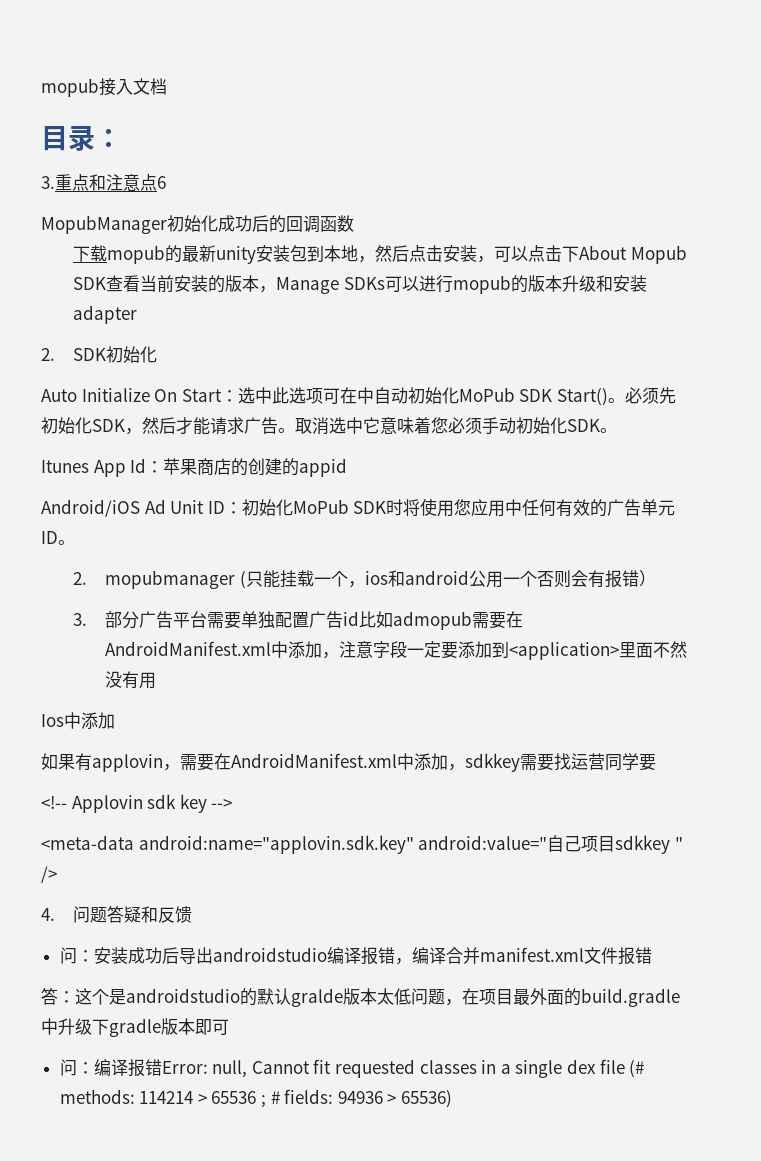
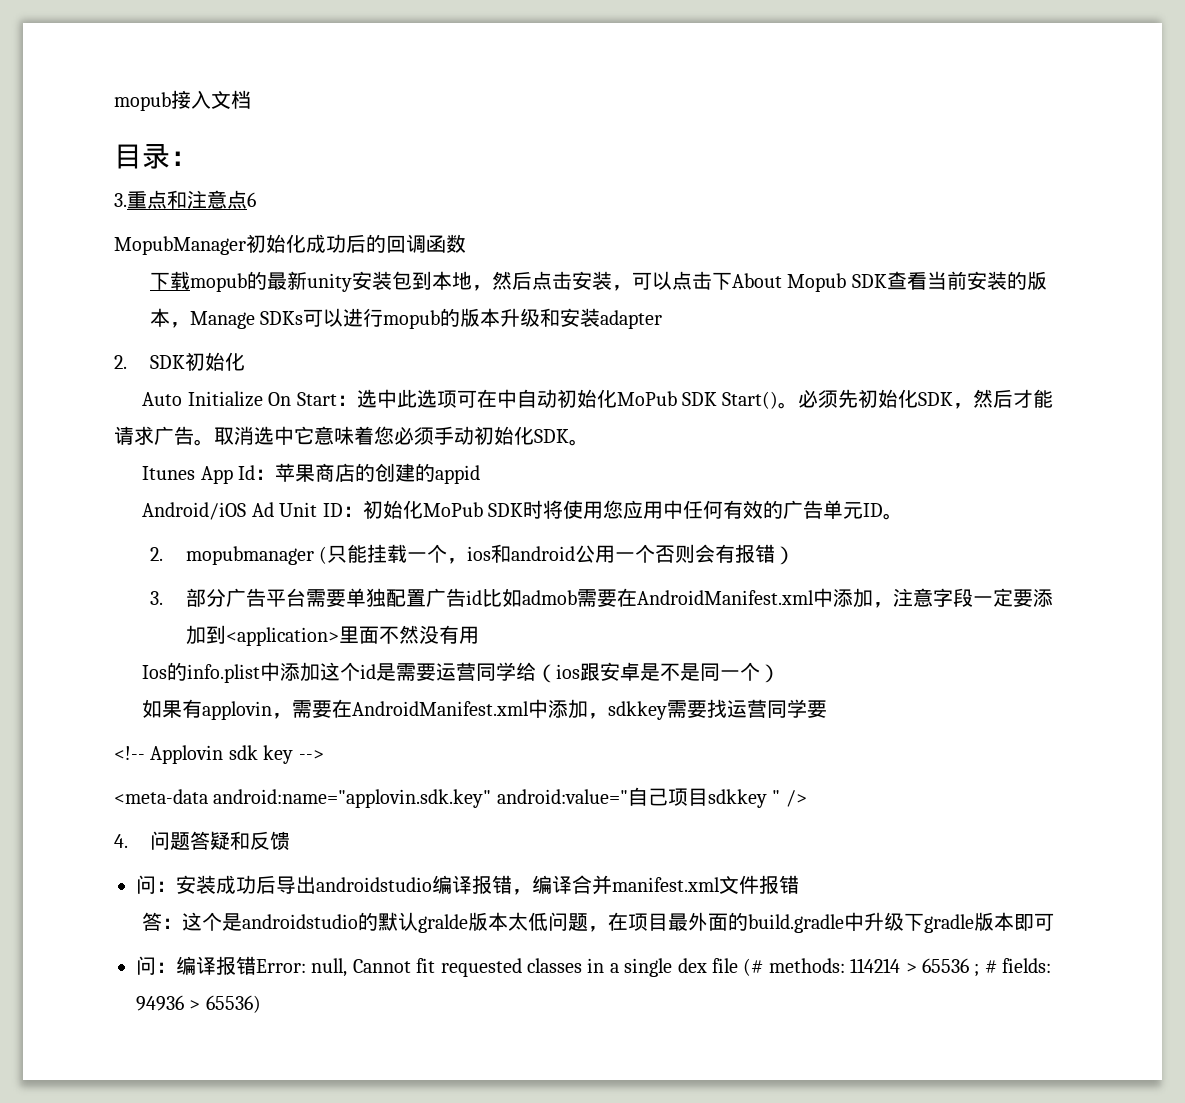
- 3.部分广告平台需要单独配置广告id比如admopub需要在AndroidManifest.xml中添加，注意字段一定要添加到<application>里面不然没有用
+ 3.部分广告平台需要单独配置广告id比如admob需要在AndroidManifest.xml中添加，注意字段一定要添加到<application>里面不然没有用
- Ios中添加
+ Ios的info.plist中添加这个id是需要运营同学给（ios跟安卓是不是同一个）

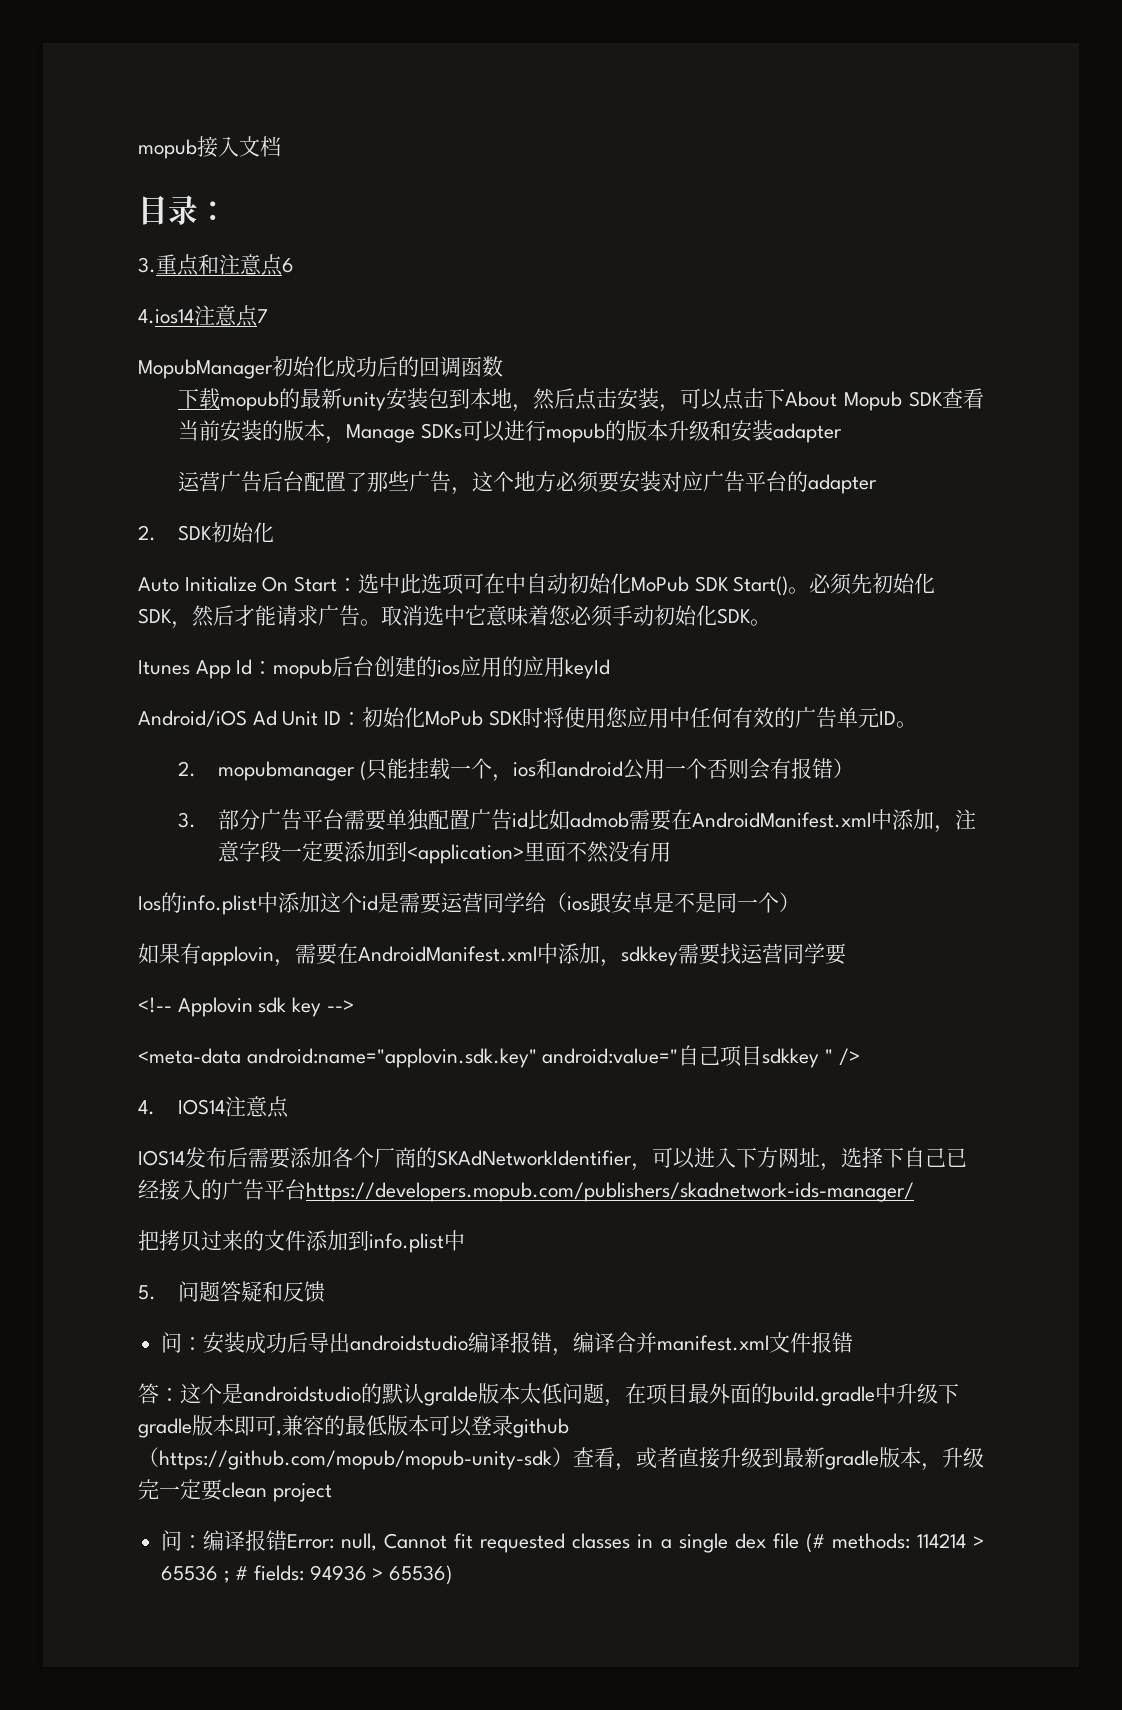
+ 4.ios14注意点7
+ 运营广告后台配置了那些广告，这个地方必须要安装对应广告平台的adapter
- Itunes App Id：苹果商店的创建的appid
+ Itunes App Id：mopub后台创建的ios应用的应用keyId
- 4.问题答疑和反馈
+ 4. IOS14注意点
+ IOS14发布后需要添加各个厂商的SKAdNetworkIdentifier，可以进入下方网址，选择下自己已经接入的广告平台https://developers.mopub.com/publishers/skadnetwork-ids-manager/
+ 把拷贝过来的文件添加到info.plist中
+ 5.问题答疑和反馈
- 答：这个是androidstudio的默认gralde版本太低问题，在项目最外面的build.gradle中升级下gradle版本即可
+ 答：这个是androidstudio的默认gralde版本太低问题，在项目最外面的build.gradle中升级下gradle版本即可,兼容的最低版本可以登录github（https://github.com/mopub/mopub-unity-sdk）查看，或者直接升级到最新gradle版本，升级完一定要clean project

